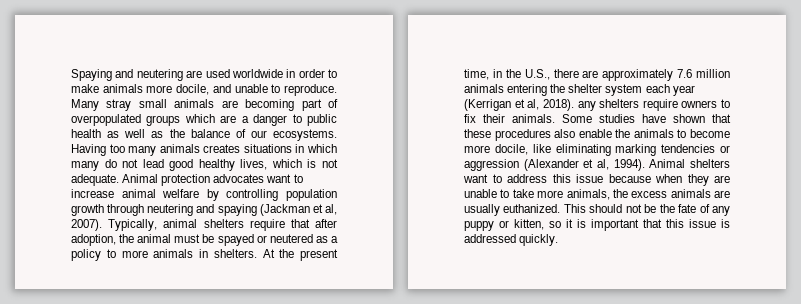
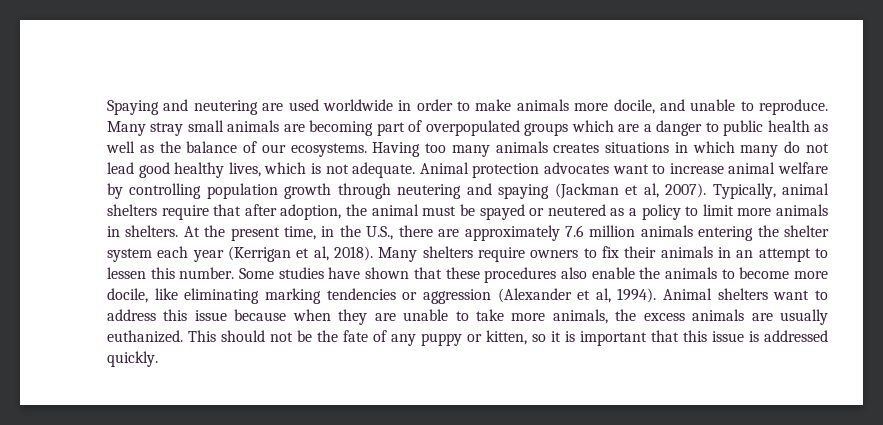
- Typically, animal shelters require that after adoption, the animal must be spayed or neutered as a policy to more animals in shelters.
+ Typically, animal shelters require that after adoption, the animal must be spayed or neutered as a policy to limit more animals in shelters.
- At the present time, in the U.S., there are approximately 7.6 million animals entering the shelter system each year (Kerrigan et al, 2018). any shelters require owners to fix their animals.
+ At the present time, in the U.S., there are approximately 7.6 million animals entering the shelter system each year (Kerrigan et al, 2018). Many shelters require owners to fix their animals in an attempt to lessen this number.

